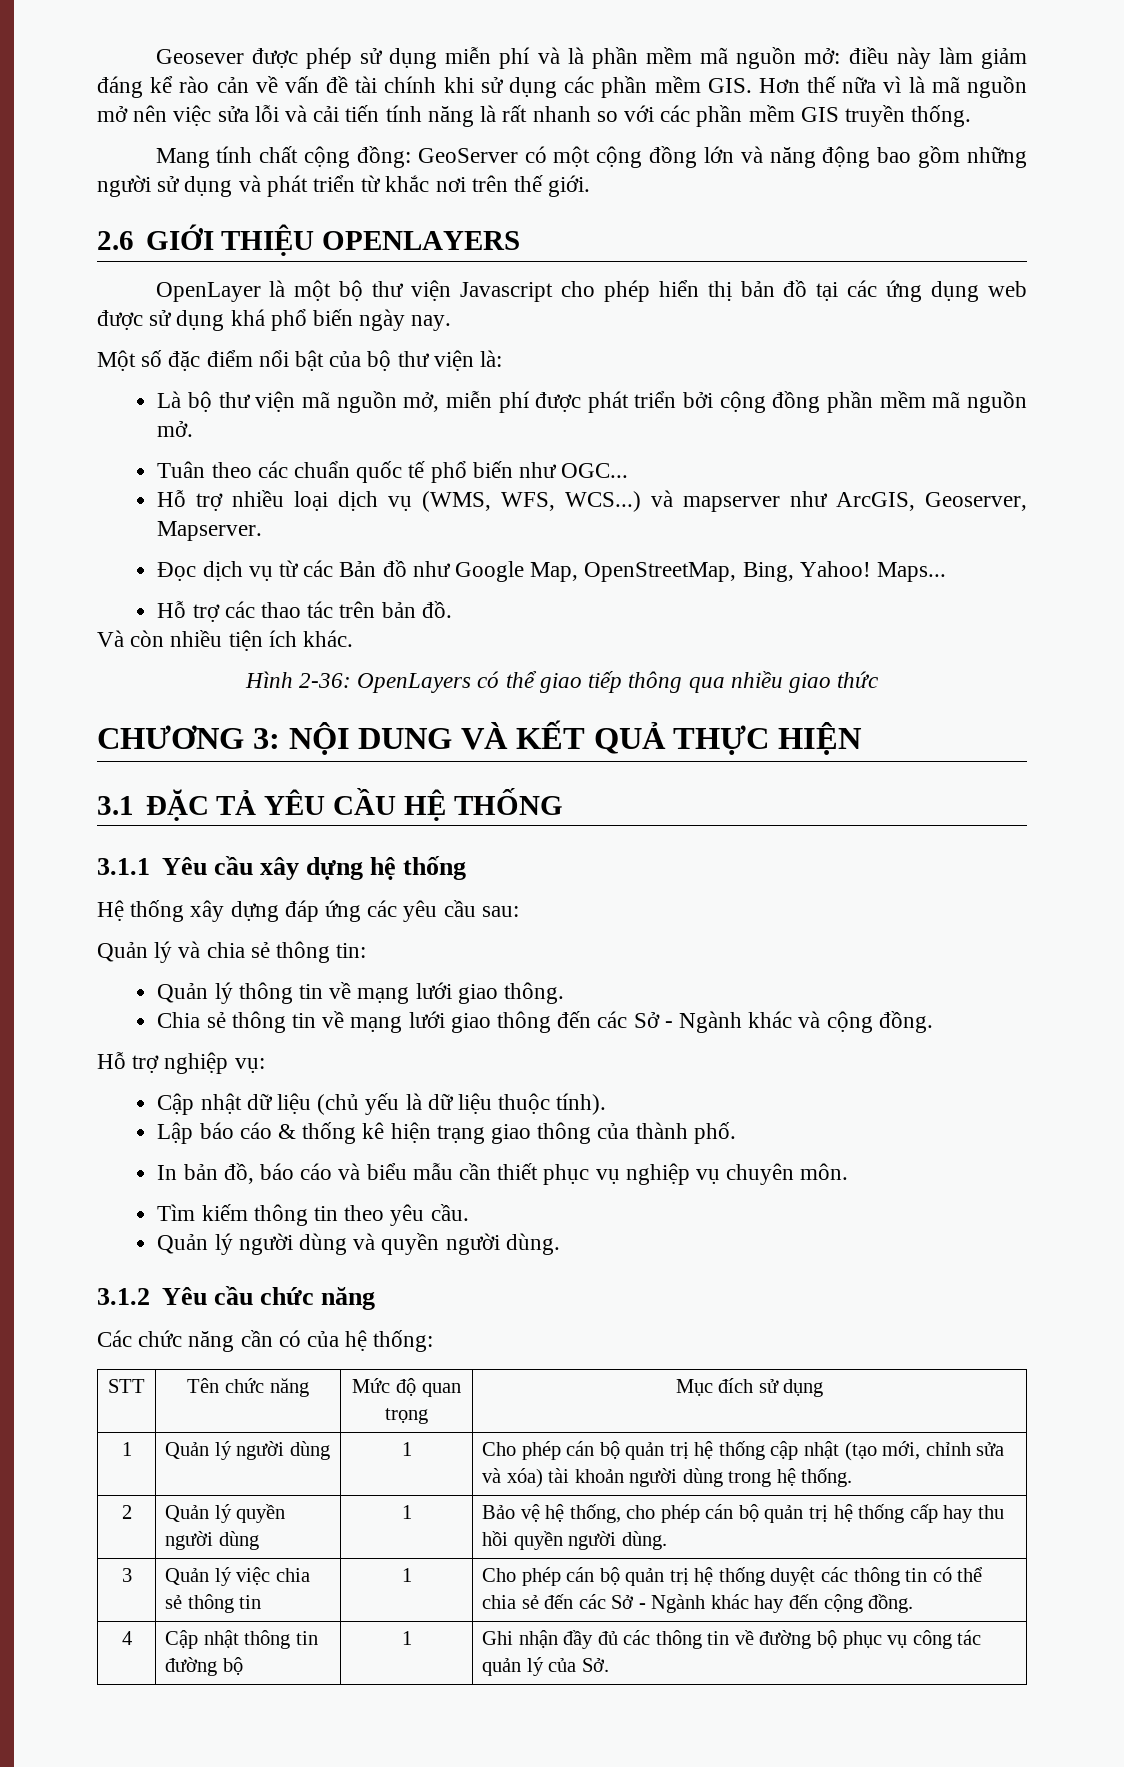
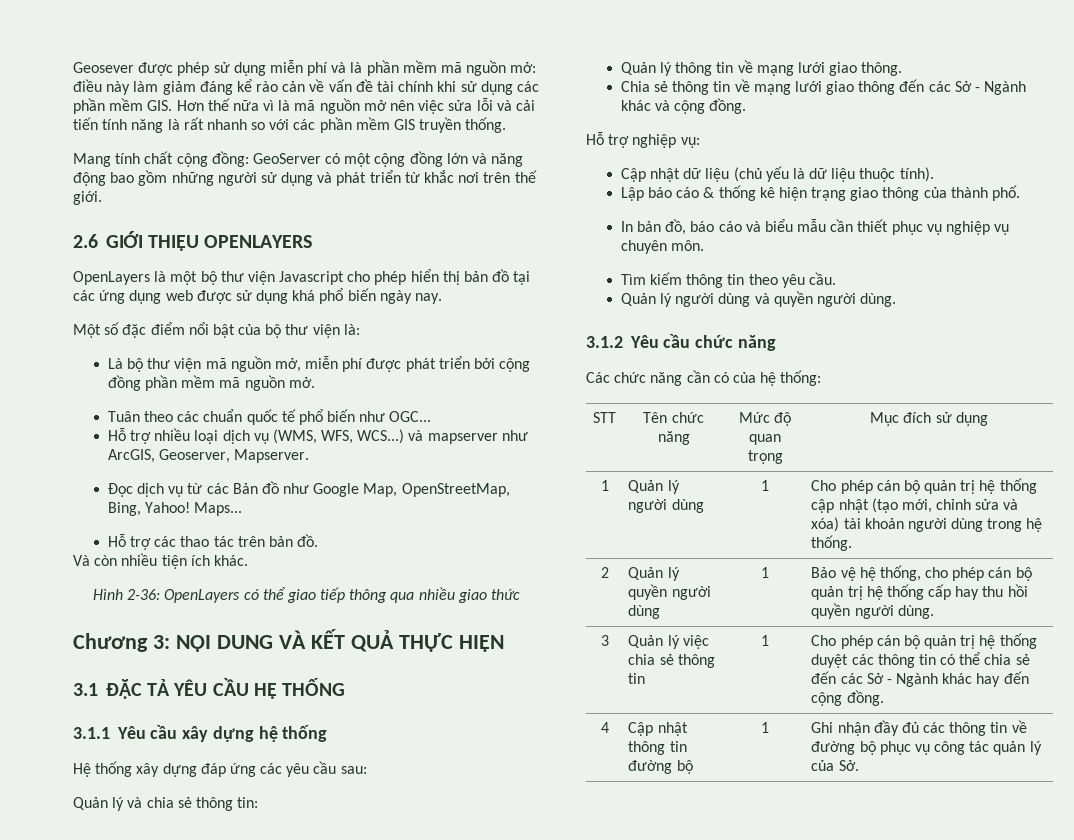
- OpenLayer là một bộ thư viện Javascript cho phép hiển thị bản đồ tại các ứng dụng web được sử dụng khá phổ biến ngày nay.
+ OpenLayers là một bộ thư viện Javascript cho phép hiển thị bản đồ tại các ứng dụng web được sử dụng khá phổ biến ngày nay.
- CHƯƠNG 3: NỘI DUNG VÀ KẾT QUẢ THỰC HIỆN
+ Chương 3: NỘI DUNG VÀ KẾT QUẢ THỰC HIỆN

